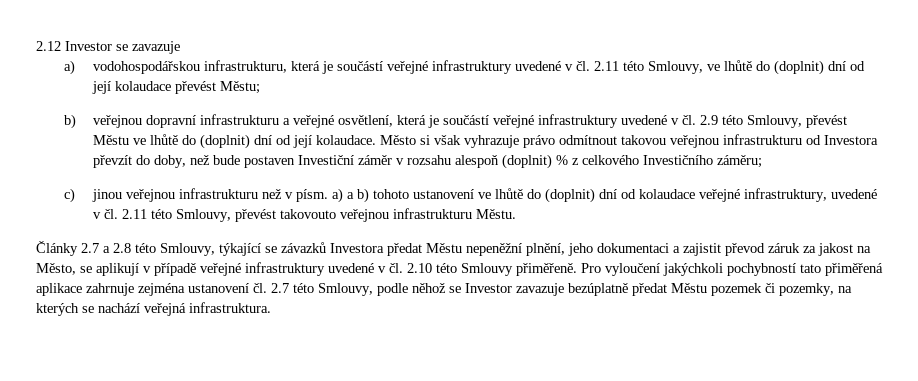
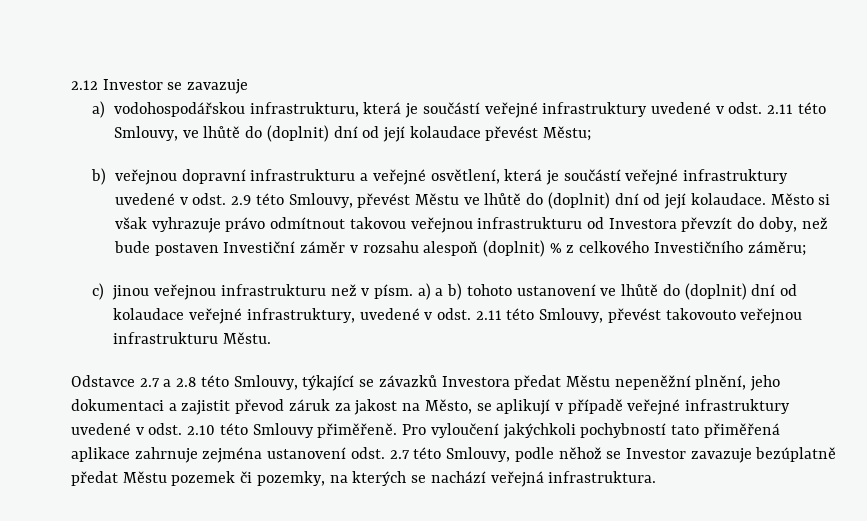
- a) vodohospodářskou infrastrukturu, která je součástí veřejné infrastruktury uvedené v čl. 2.11 této Smlouvy, ve lhůtě do (doplnit) dní od její kolaudace převést Městu;
+ a) vodohospodářskou infrastrukturu, která je součástí veřejné infrastruktury uvedené v odst. 2.11 této Smlouvy, ve lhůtě do (doplnit) dní od její kolaudace převést Městu;
- b) veřejnou dopravní infrastrukturu a veřejné osvětlení, která je součástí veřejné infrastruktury uvedené v čl. 2.9 této Smlouvy, převést Městu ve lhůtě do (doplnit) dní od její kolaudace.
+ b) veřejnou dopravní infrastrukturu a veřejné osvětlení, která je součástí veřejné infrastruktury uvedené v odst. 2.9 této Smlouvy, převést Městu ve lhůtě do (doplnit) dní od její kolaudace.
- c) jinou veřejnou infrastrukturu než v písm. a) a b) tohoto ustanovení ve lhůtě do (doplnit) dní od kolaudace veřejné infrastruktury, uvedené v čl. 2.11 této Smlouvy, převést takovouto veřejnou infrastrukturu Městu.
+ c) jinou veřejnou infrastrukturu než v písm. a) a b) tohoto ustanovení ve lhůtě do (doplnit) dní od kolaudace veřejné infrastruktury, uvedené v odst. 2.11 této Smlouvy, převést takovouto veřejnou infrastrukturu Městu.
- Články 2.7 a 2.8 této Smlouvy, týkající se závazků Investora předat Městu nepeněžní plnění, jeho dokumentaci a zajistit převod záruk za jakost na Město, se aplikují v případě veřejné infrastruktury uvedené v čl. 2.10 této Smlouvy přiměřeně.
+ Odstavce 2.7 a 2.8 této Smlouvy, týkající se závazků Investora předat Městu nepeněžní plnění, jeho dokumentaci a zajistit převod záruk za jakost na Město, se aplikují v případě veřejné infrastruktury uvedené v odst. 2.10 této Smlouvy přiměřeně.
- Pro vyloučení jakýchkoli pochybností tato přiměřená aplikace zahrnuje zejména ustanovení čl. 2.7 této Smlouvy, podle něhož se Investor zavazuje bezúplatně předat Městu pozemek či pozemky, na kterých se nachází veřejná infrastruktura.
+ Pro vyloučení jakýchkoli pochybností tato přiměřená aplikace zahrnuje zejména ustanovení odst. 2.7 této Smlouvy, podle něhož se Investor zavazuje bezúplatně předat Městu pozemek či pozemky, na kterých se nachází veřejná infrastruktura.

